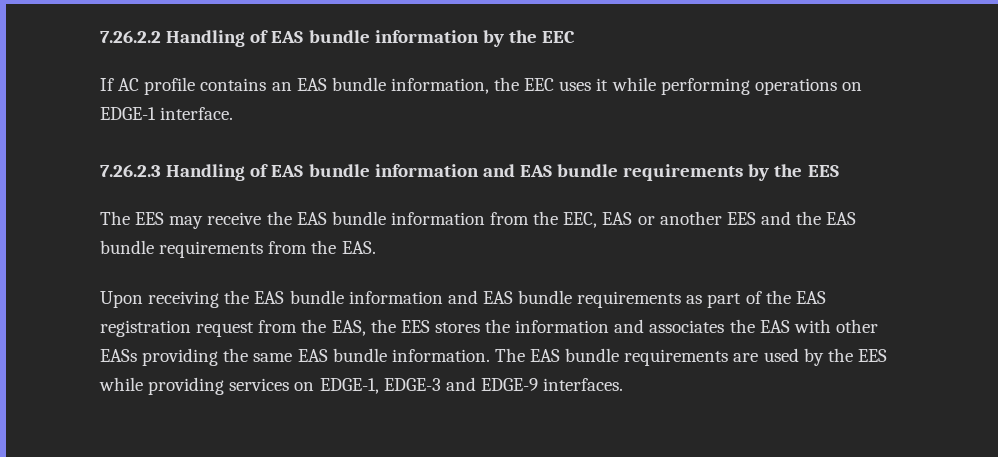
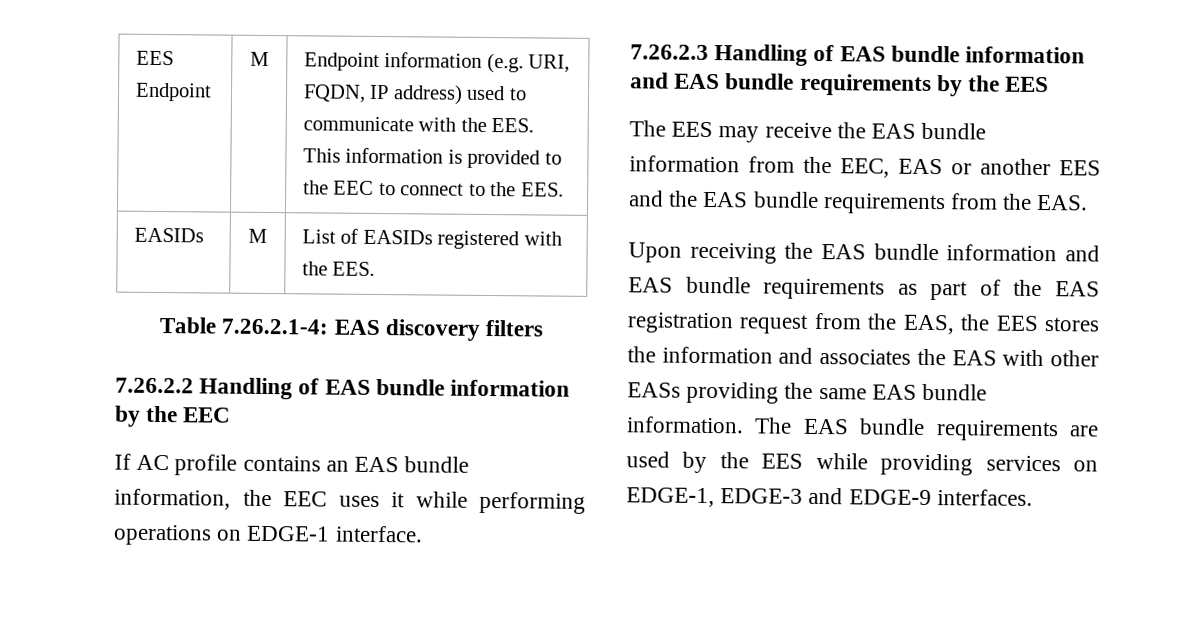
+ EES Endpoint | M | Endpoint information (e.g. URI, FQDN, IP address) used to communicate with the EES. This information is provided to the EEC to connect to the EES.
+ EASIDs | M | List of EASIDs registered with the EES.
+ Table 7.26.2.1-4: EAS discovery filters

